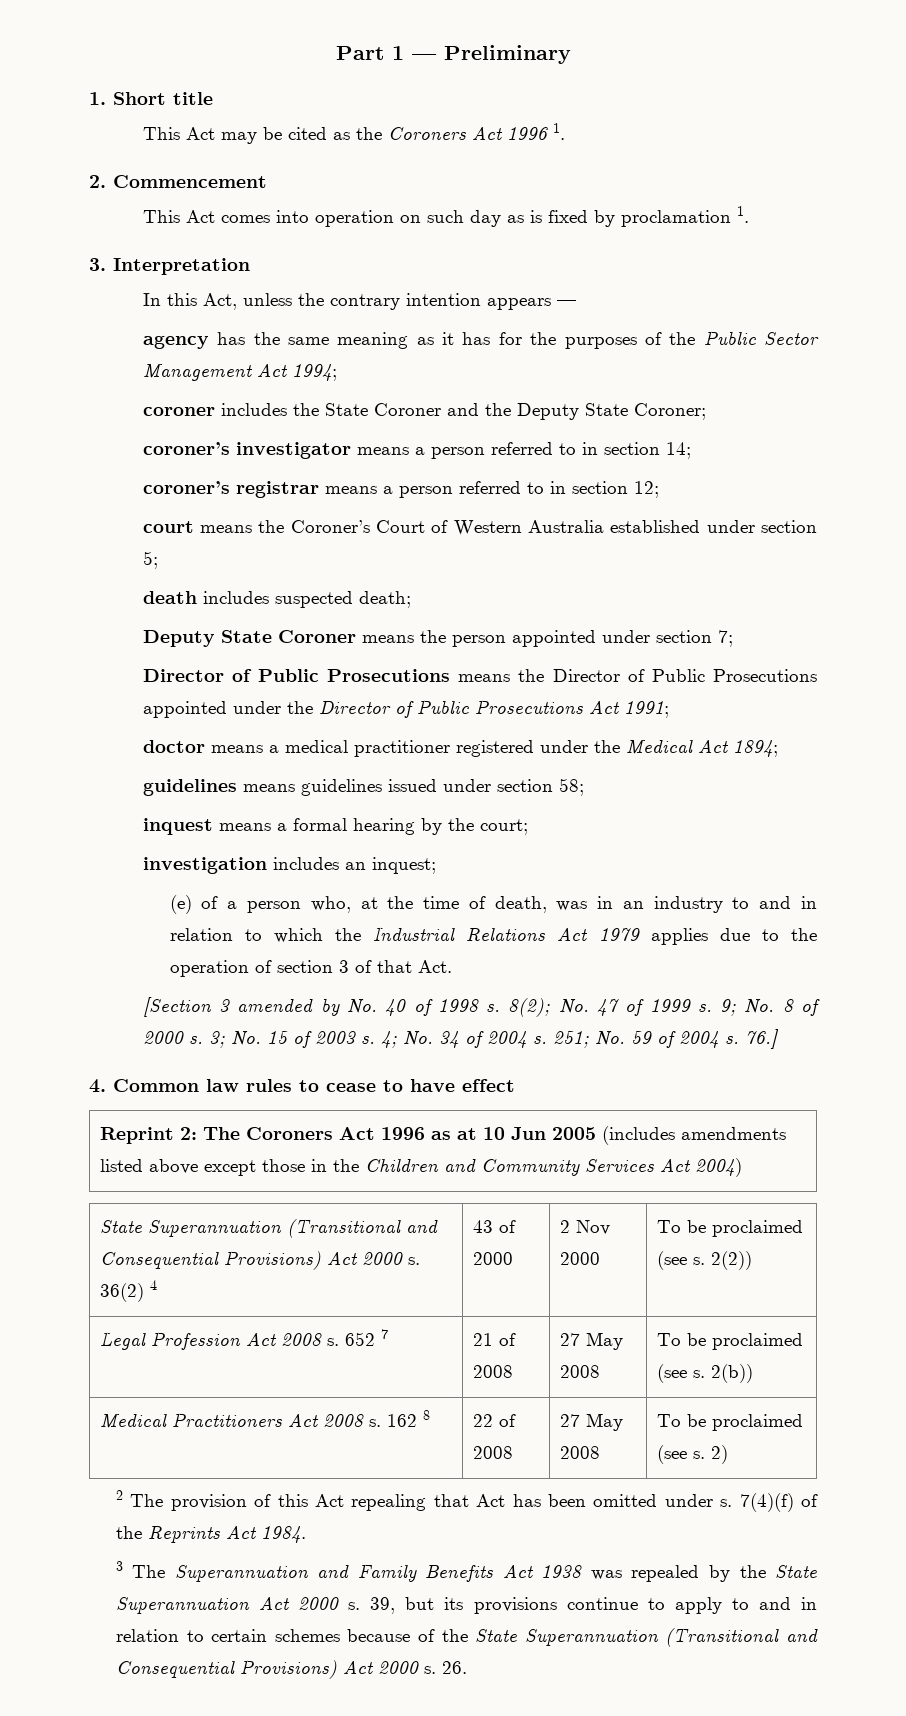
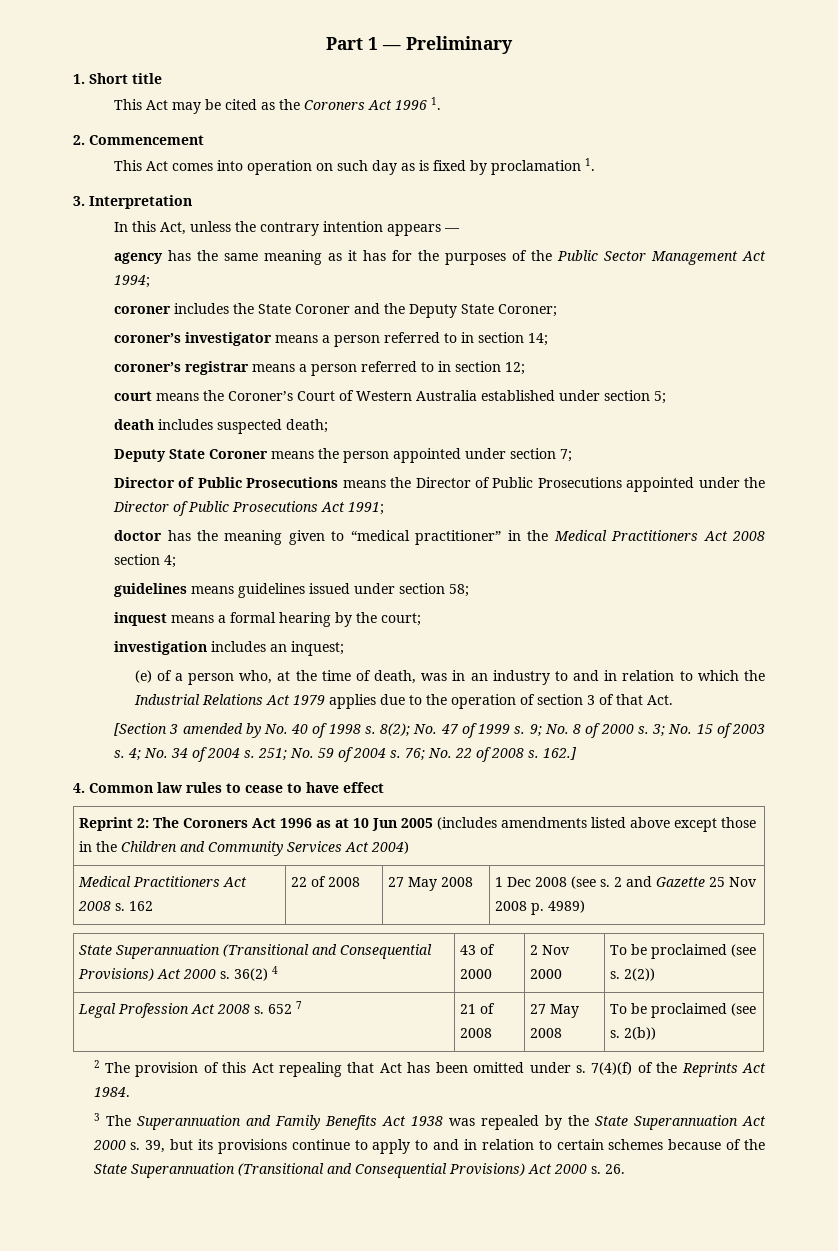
- doctor means a medical practitioner registered under the Medical Act 1894;
+ doctor has the meaning given to “medical practitioner” in the Medical Practitioners Act 2008 section 4;
- 76.]
+ 76; No. 22 of 2008 s. 162.]
+ Medical Practitioners Act 2008 s. 162 | 22 of 2008 | 27 May 2008 | 1 Dec 2008 (see s. 2 and Gazette 25 Nov 2008 p. 4989)
- Medical Practitioners Act 2008 s. 162 8 | 22 of 2008 | 27 May 2008 | To be proclaimed (see s. 2)

